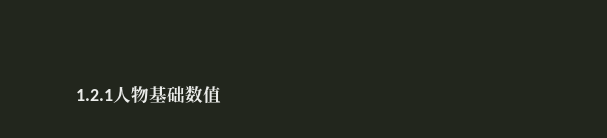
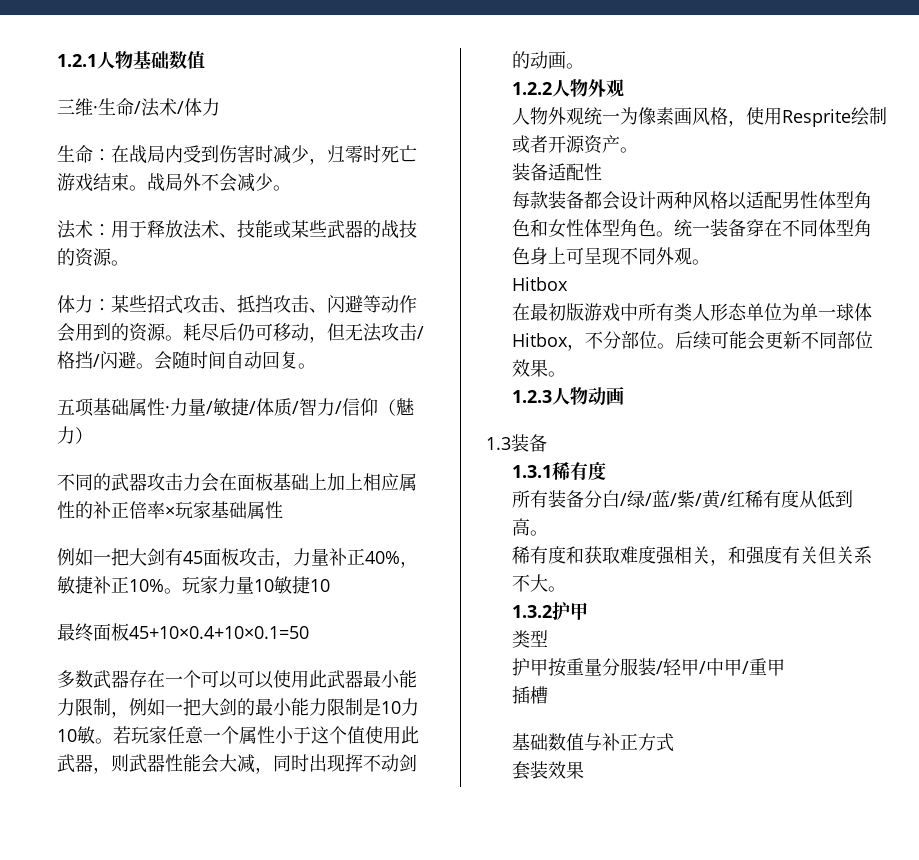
+ 三维·生命/法术/体力
+ 生命：在战局内受到伤害时减少，归零时死亡游戏结束。战局外不会减少。
+ 法术：用于释放法术、技能或某些武器的战技的资源。
+ 体力：某些招式攻击、抵挡攻击、闪避等动作会用到的资源。耗尽后仍可移动，但无法攻击/格挡/闪避。会随时间自动回复。
+ 五项基础属性·力量/敏捷/体质/智力/信仰（魅力）
+ 不同的武器攻击力会在面板基础上加上相应属性的补正倍率×玩家基础属性
+ 例如一把大剑有45面板攻击，力量补正40%，敏捷补正10%。玩家力量10敏捷10
+ 最终面板45+10×0.4+10×0.1=50
+ 多数武器存在一个可以可以使用此武器最小能力限制，例如一把大剑的最小能力限制是10力10敏。若玩家任意一个属性小于这个值使用此武器，则武器性能会大减，同时出现挥不动剑的动画。
+ 1.2.2人物外观
+ 人物外观统一为像素画风格，使用Resprite绘制或者开源资产。
+ 装备适配性
+ 每款装备都会设计两种风格以适配男性体型角色和女性体型角色。统一装备穿在不同体型角色身上可呈现不同外观。
+ Hitbox
+ 在最初版游戏中所有类人形态单位为单一球体Hitbox，不分部位。后续可能会更新不同部位效果。
+ 1.2.3人物动画
+ 1.3装备
+ 1.3.1稀有度
+ 所有装备分白/绿/蓝/紫/黄/红稀有度从低到高。
+ 稀有度和获取难度强相关，和强度有关但关系不大。
+ 1.3.2护甲
+ 类型
+ 护甲按重量分服装/轻甲/中甲/重甲
+ 插槽
+ 基础数值与补正方式
+ 套装效果

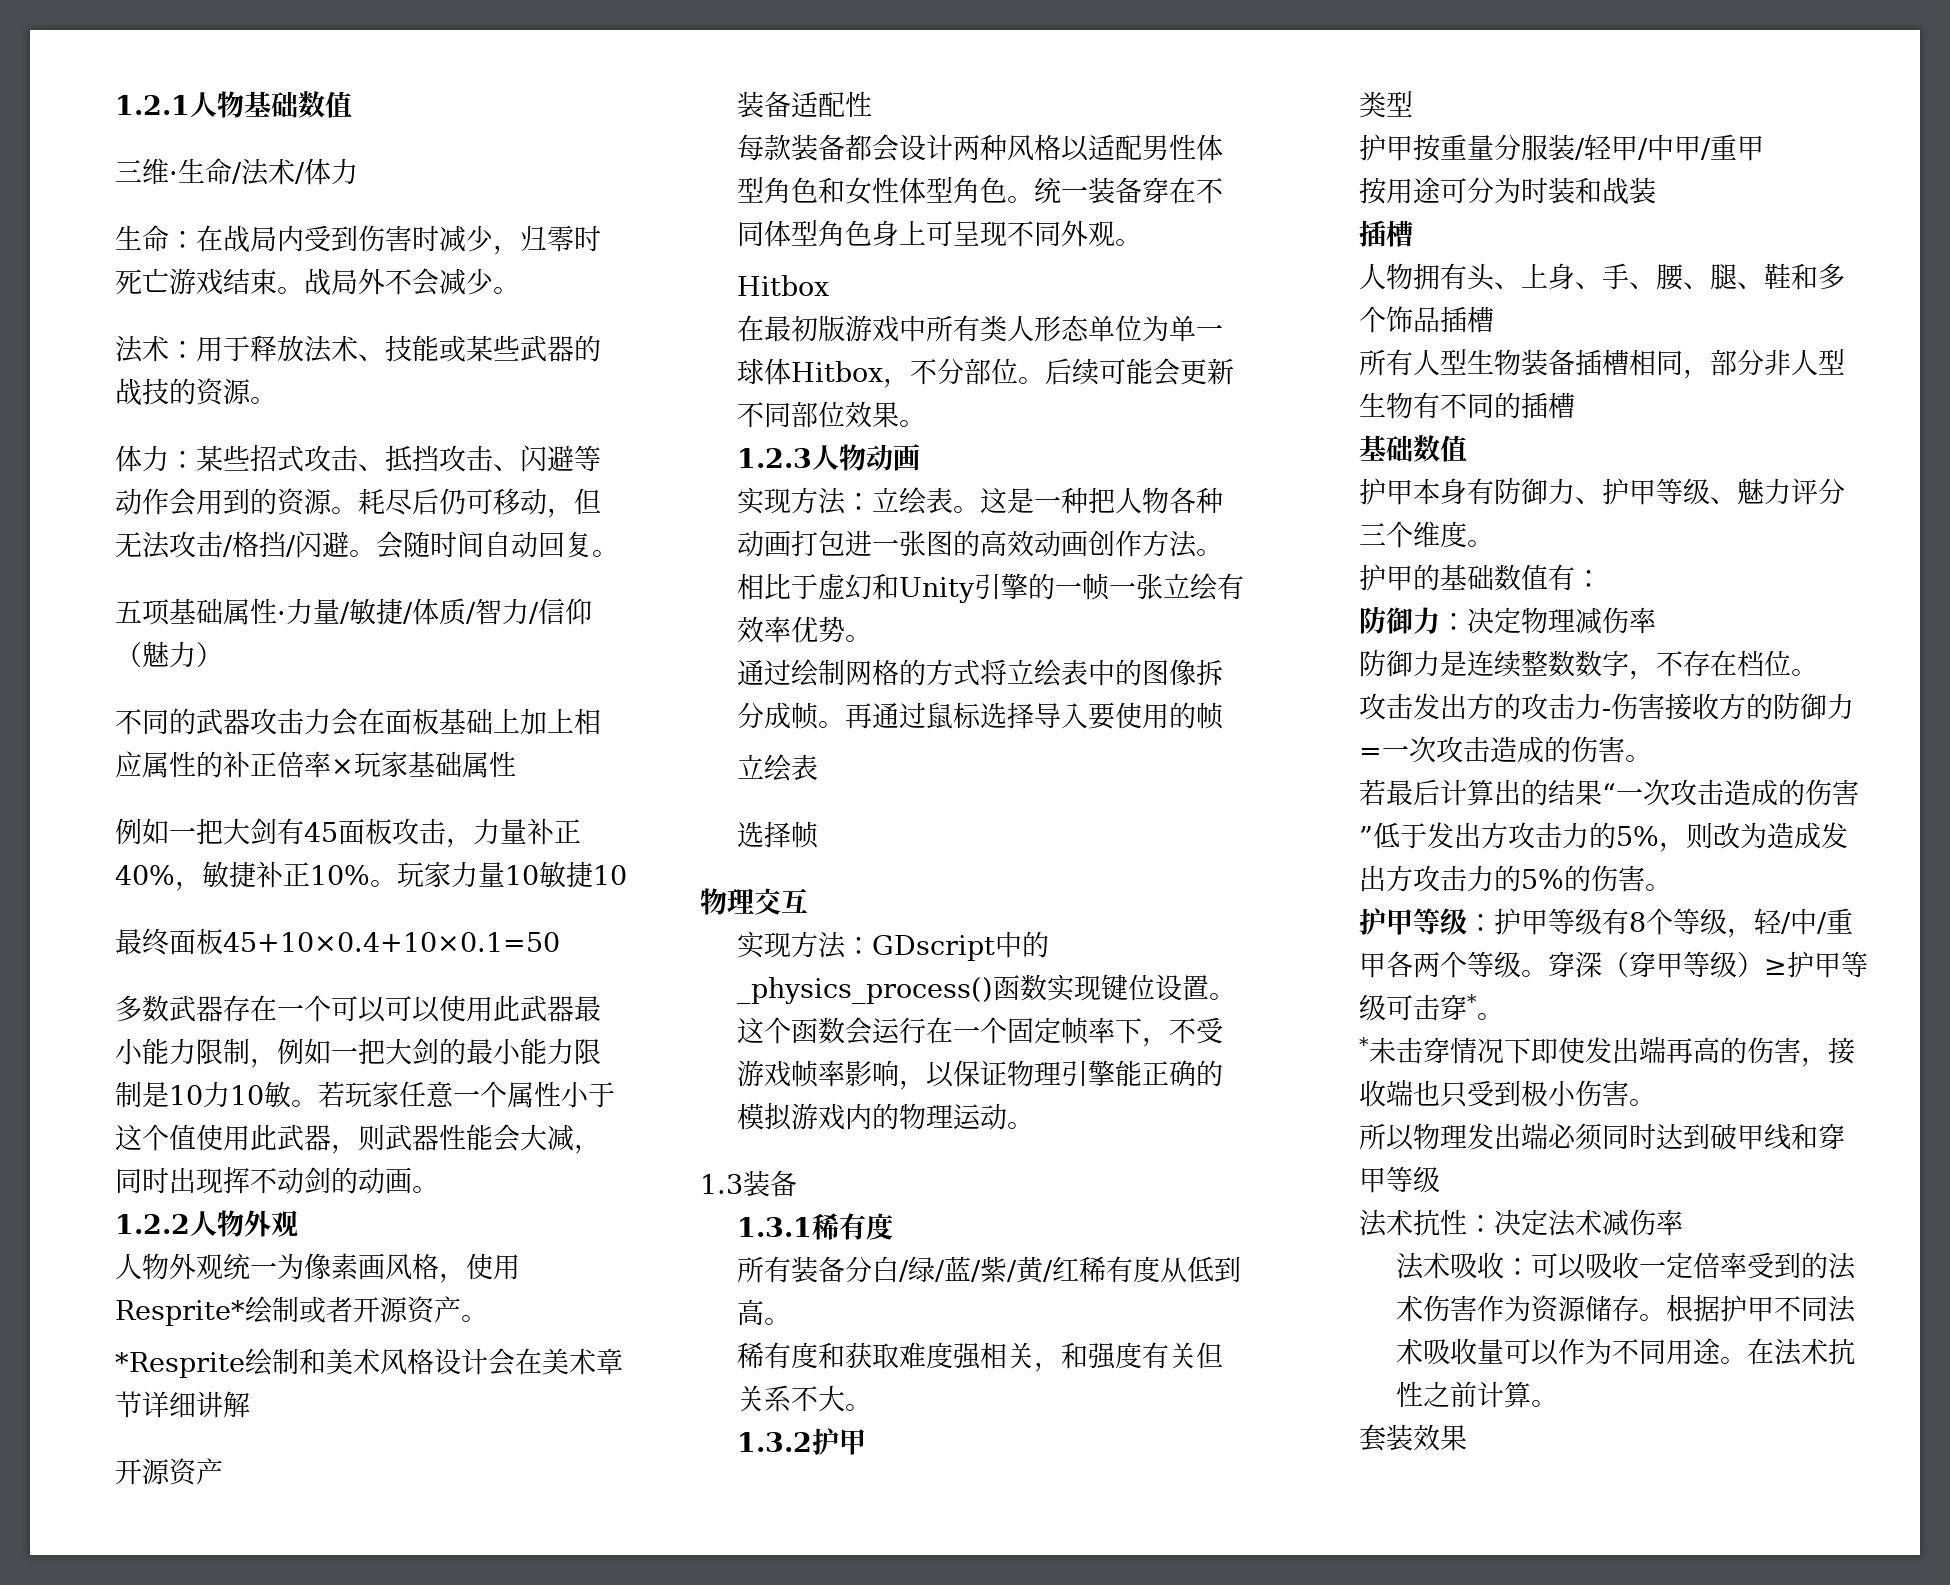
- 人物外观统一为像素画风格，使用Resprite绘制或者开源资产。
+ 人物外观统一为像素画风格，使用Resprite*绘制或者开源资产。
+ *Resprite绘制和美术风格设计会在美术章节详细讲解
+ 开源资产
+ 实现方法：立绘表。这是一种把人物各种动画打包进一张图的高效动画创作方法。相比于虚幻和Unity引擎的一帧一张立绘有效率优势。
+ 通过绘制网格的方式将立绘表中的图像拆分成帧。再通过鼠标选择导入要使用的帧
+ 立绘表
+ 选择帧
+ 物理交互
+ 实现方法：GDscript中的_physics_process()函数实现键位设置。这个函数会运行在一个固定帧率下，不受游戏帧率影响，以保证物理引擎能正确的模拟游戏内的物理运动。
+ 按用途可分为时装和战装
  插槽
- 基础数值与补正方式
+ 人物拥有头、上身、手、腰、腿、鞋和多个饰品插槽
+ 所有人型生物装备插槽相同，部分非人型生物有不同的插槽
+ 基础数值
+ 护甲本身有防御力、护甲等级、魅力评分三个维度。
+ 护甲的基础数值有：
+ 防御力：决定物理减伤率
+ 防御力是连续整数数字，不存在档位。
+ 攻击发出方的攻击力-伤害接收方的防御力=一次攻击造成的伤害。
+ 若最后计算出的结果“一次攻击造成的伤害”低于发出方攻击力的5%，则改为造成发出方攻击力的5%的伤害。
+ 护甲等级：护甲等级有8个等级，轻/中/重甲各两个等级。穿深（穿甲等级）≥护甲等级可击穿*。
+ *未击穿情况下即使发出端再高的伤害，接收端也只受到极小伤害。
+ 所以物理发出端必须同时达到破甲线和穿甲等级
+ 法术抗性：决定法术减伤率
+ 法术吸收：可以吸收一定倍率受到的法术伤害作为资源储存。根据护甲不同法术吸收量可以作为不同用途。在法术抗性之前计算。

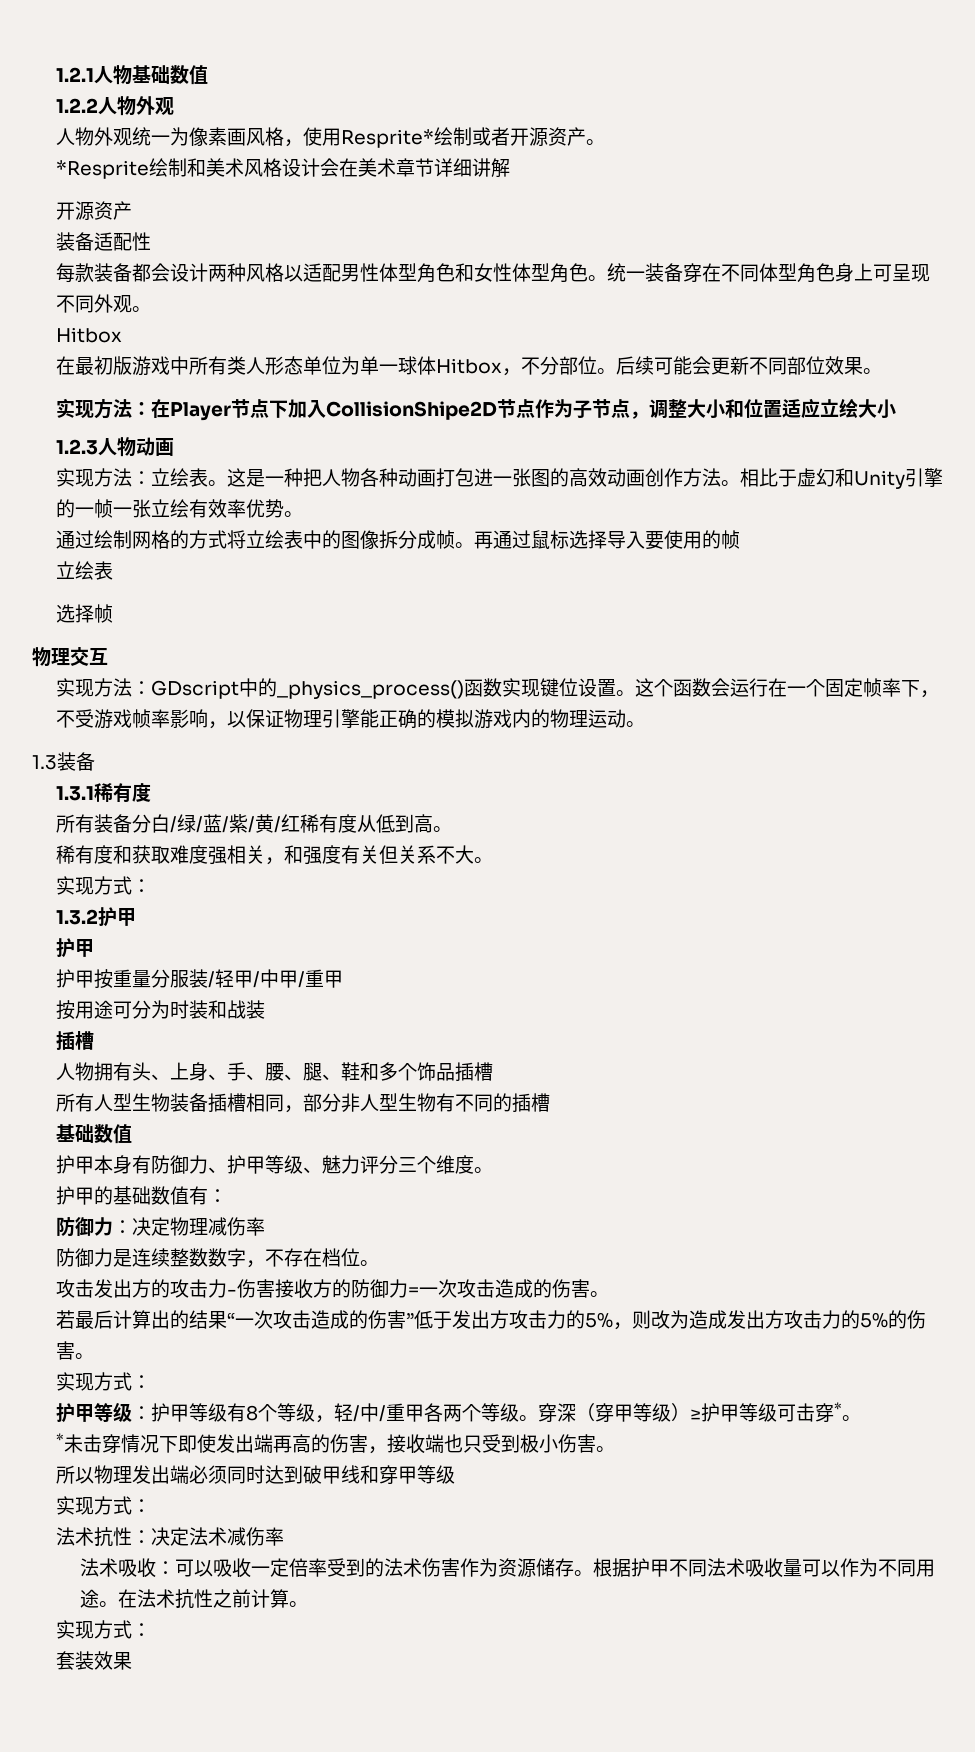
- 三维·生命/法术/体力
- 生命：在战局内受到伤害时减少，归零时死亡游戏结束。战局外不会减少。
- 法术：用于释放法术、技能或某些武器的战技的资源。
- 体力：某些招式攻击、抵挡攻击、闪避等动作会用到的资源。耗尽后仍可移动，但无法攻击/格挡/闪避。会随时间自动回复。
- 五项基础属性·力量/敏捷/体质/智力/信仰（魅力）
- 不同的武器攻击力会在面板基础上加上相应属性的补正倍率×玩家基础属性
- 例如一把大剑有45面板攻击，力量补正40%，敏捷补正10%。玩家力量10敏捷10
- 最终面板45+10×0.4+10×0.1=50
- 多数武器存在一个可以可以使用此武器最小能力限制，例如一把大剑的最小能力限制是10力10敏。若玩家任意一个属性小于这个值使用此武器，则武器性能会大减，同时出现挥不动剑的动画。
+ 实现方法：在Player节点下加入CollisionShipe2D节点作为子节点，调整大小和位置适应立绘大小
  稀有度和获取难度强相关，和强度有关但关系不大。
+ 实现方式：
  1.3.2护甲
- 类型
+ 护甲
  若最后计算出的结果“一次攻击造成的伤害”低于发出方攻击力的5%，则改为造成发出方攻击力的5%的伤害。
+ 实现方式：
  所以物理发出端必须同时达到破甲线和穿甲等级
+ 实现方式：
  在法术抗性之前计算。
+ 实现方式：

